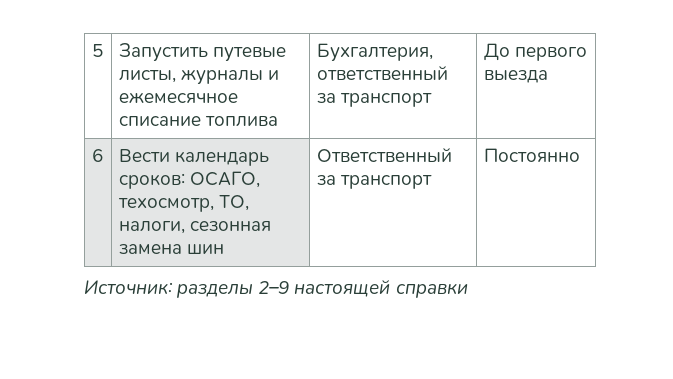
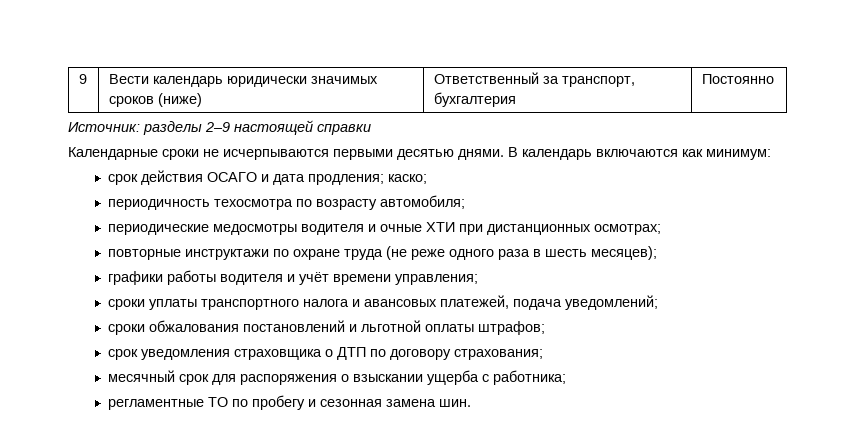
- 5 | Запустить путевые листы, журналы и ежемесячное списание топлива | Бухгалтерия, ответственный за транспорт | До первого выезда
- 6 | Вести календарь сроков: ОСАГО, техосмотр, ТО, налоги, сезонная замена шин | Ответственный за транспорт | Постоянно
+ 9 | Вести календарь юридически значимых сроков (ниже) | Ответственный за транспорт, бухгалтерия | Постоянно
+ Календарные сроки не исчерпываются первыми десятью днями. В календарь включаются как минимум:
+ срок действия ОСАГО и дата продления; каско;
+ периодичность техосмотра по возрасту автомобиля;
+ периодические медосмотры водителя и очные ХТИ при дистанционных осмотрах;
+ повторные инструктажи по охране труда (не реже одного раза в шесть месяцев);
+ графики работы водителя и учёт времени управления;
+ сроки уплаты транспортного налога и авансовых платежей, подача уведомлений;
+ сроки обжалования постановлений и льготной оплаты штрафов;
+ срок уведомления страховщика о ДТП по договору страхования;
+ месячный срок для распоряжения о взыскании ущерба с работника;
+ регламентные ТО по пробегу и сезонная замена шин.

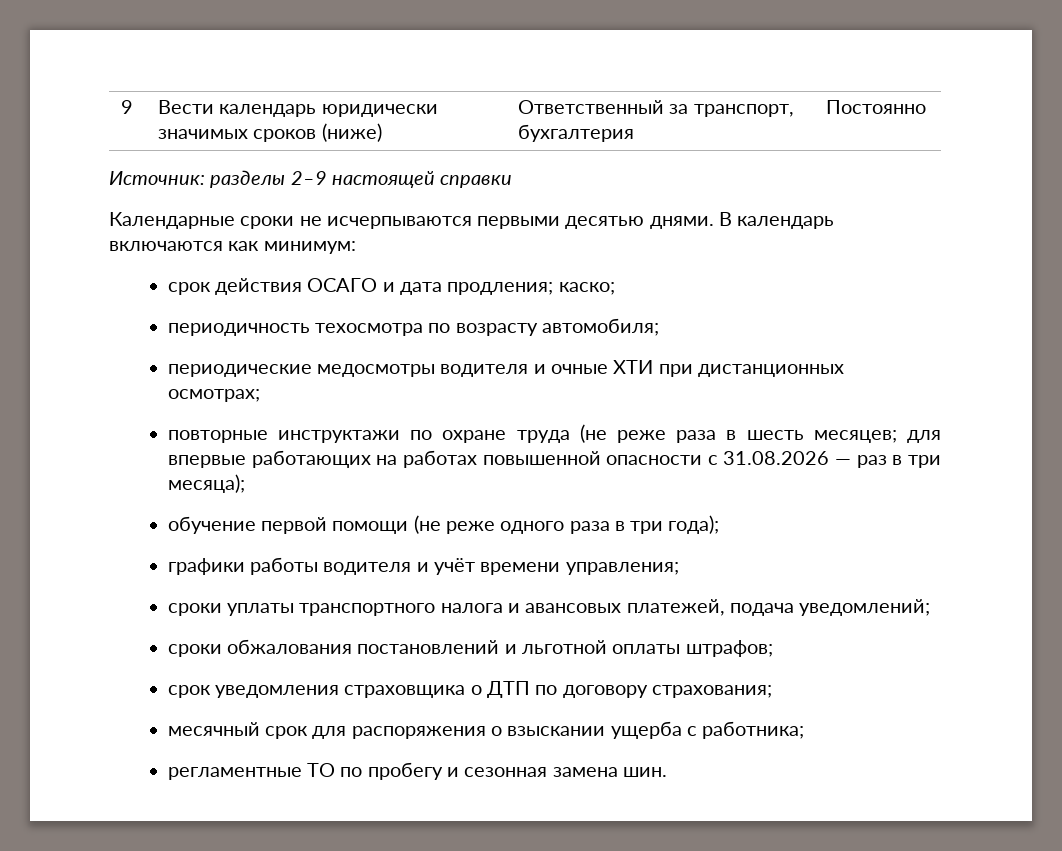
- повторные инструктажи по охране труда (не реже одного раза в шесть месяцев);
+ повторные инструктажи по охране труда (не реже раза в шесть месяцев; для впервые работающих на работах повышенной опасности с 31.08.2026 — раз в три месяца);
+ обучение первой помощи (не реже одного раза в три года);

